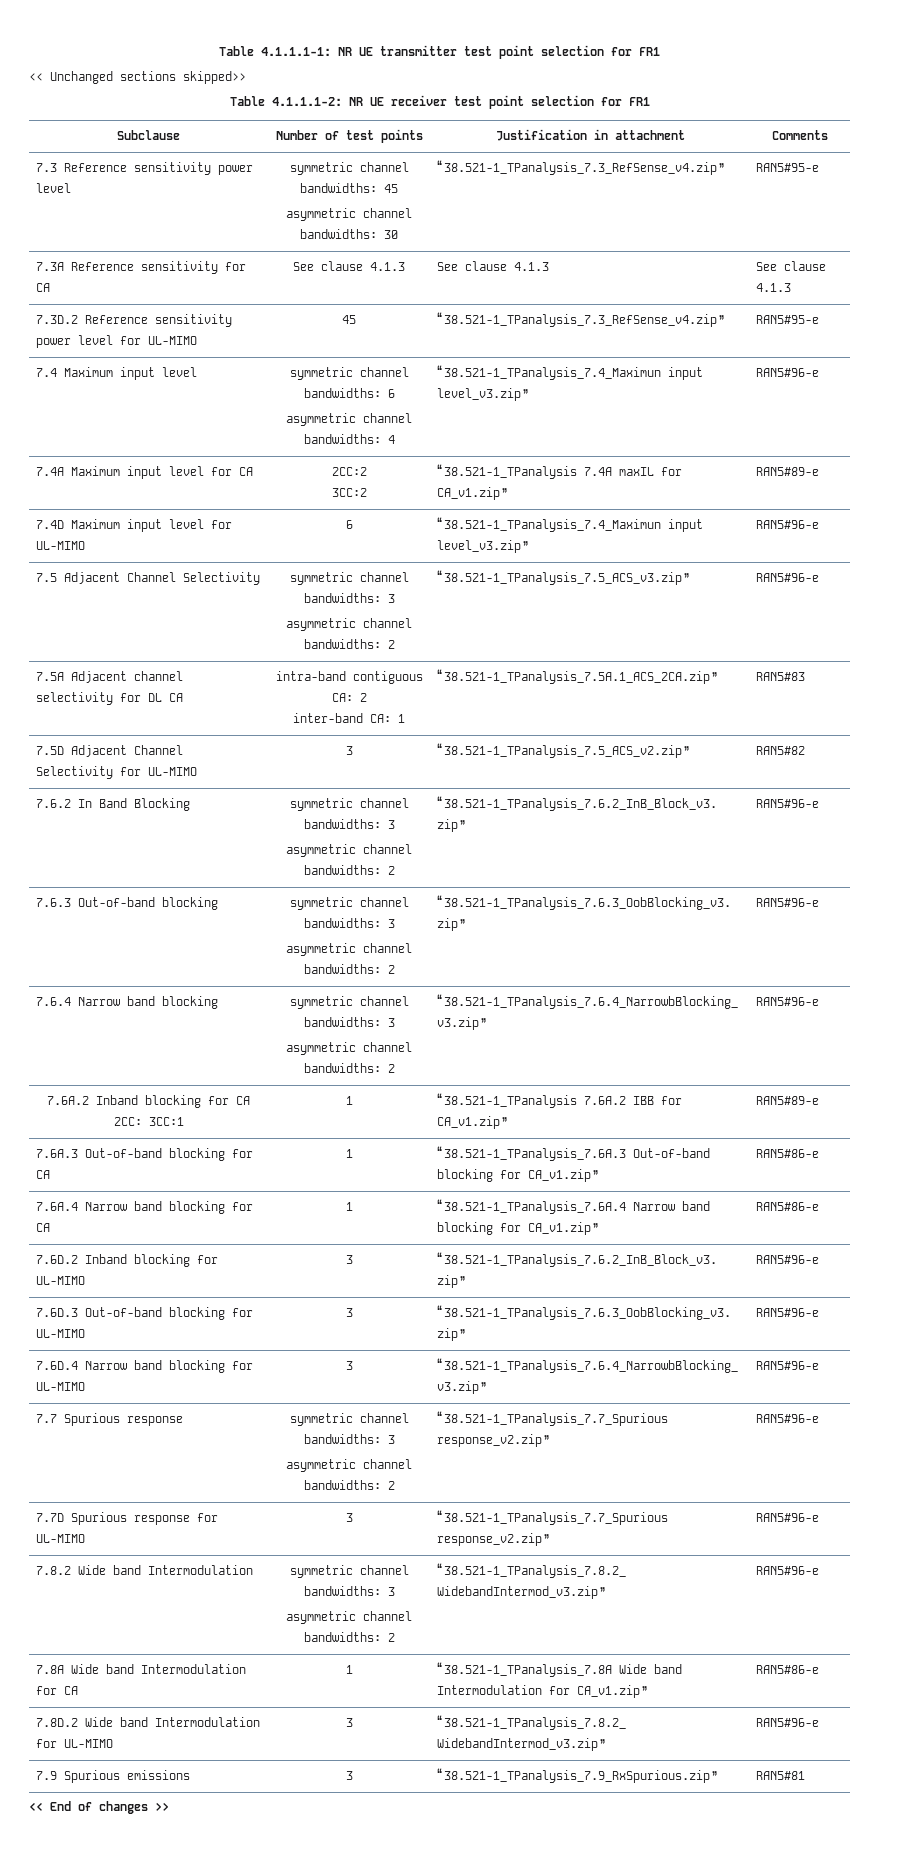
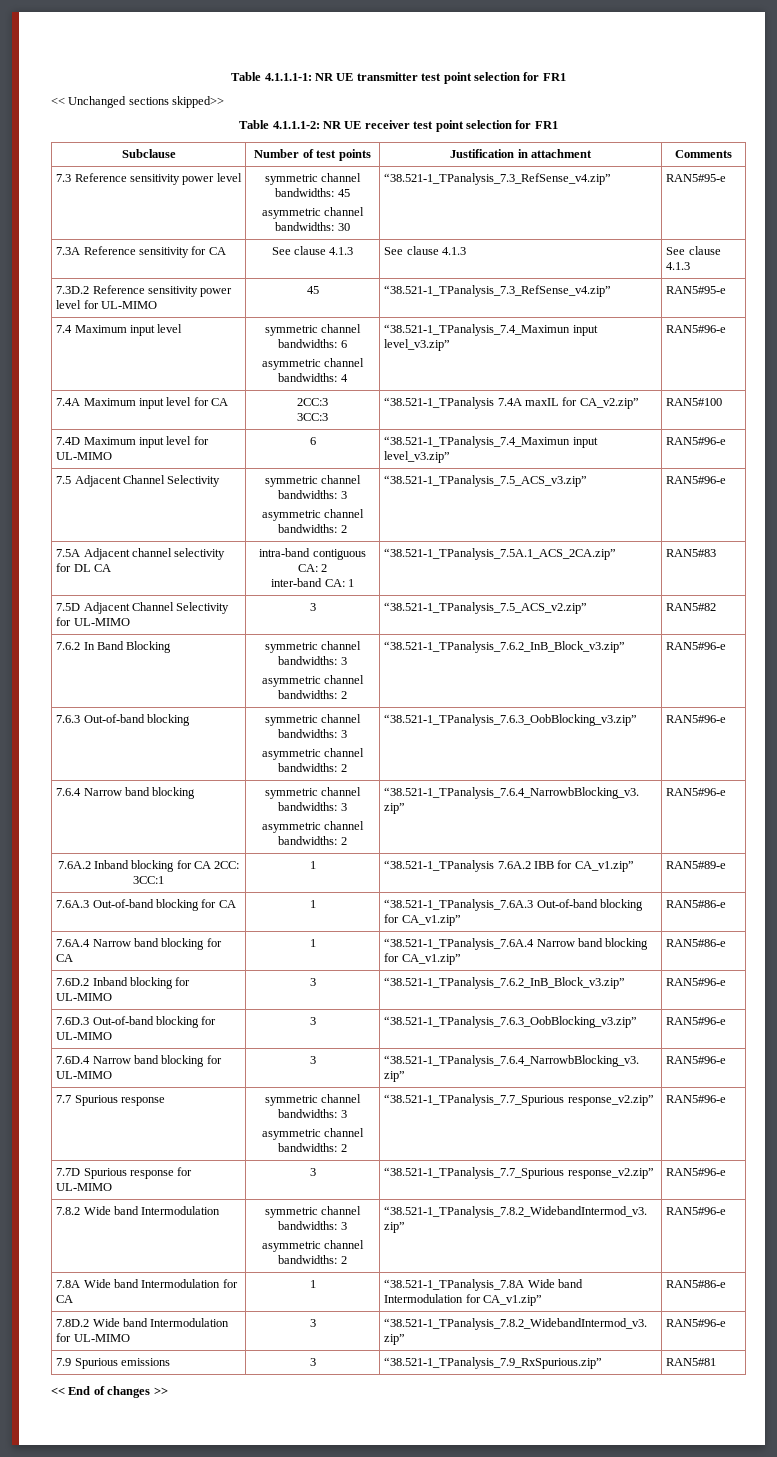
- 7.4A Maximum input level for CA | 2CC:2
- 3CC:2 | “38.521-1_TPanalysis 7.4A maxIL for CA_v1.zip” | RAN5#89-e
+ 7.4A Maximum input level for CA | 2CC:3
+ 3CC:3 | “38.521-1_TPanalysis 7.4A maxIL for CA_v2.zip” | RAN5#100

